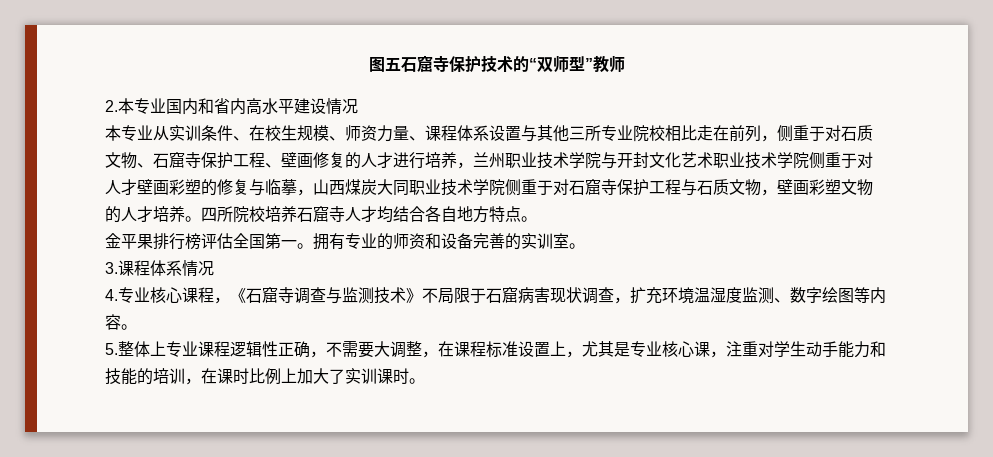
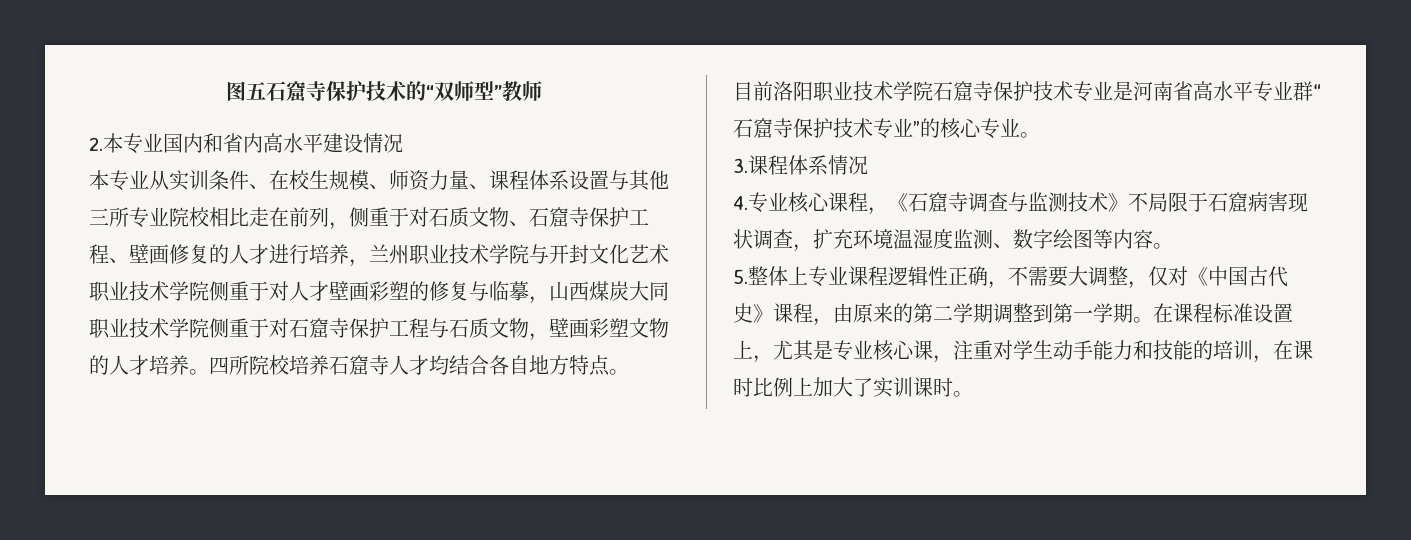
- 金平果排行榜评估全国第一。拥有专业的师资和设备完善的实训室。
+ 目前洛阳职业技术学院石窟寺保护技术专业是河南省高水平专业群“石窟寺保护技术专业”的核心专业。
- 5.整体上专业课程逻辑性正确，不需要大调整，在课程标准设置上，尤其是专业核心课，注重对学生动手能力和技能的培训，在课时比例上加大了实训课时。
+ 5.整体上专业课程逻辑性正确，不需要大调整，仅对《中国古代史》课程，由原来的第二学期调整到第一学期。在课程标准设置上，尤其是专业核心课，注重对学生动手能力和技能的培训，在课时比例上加大了实训课时。

